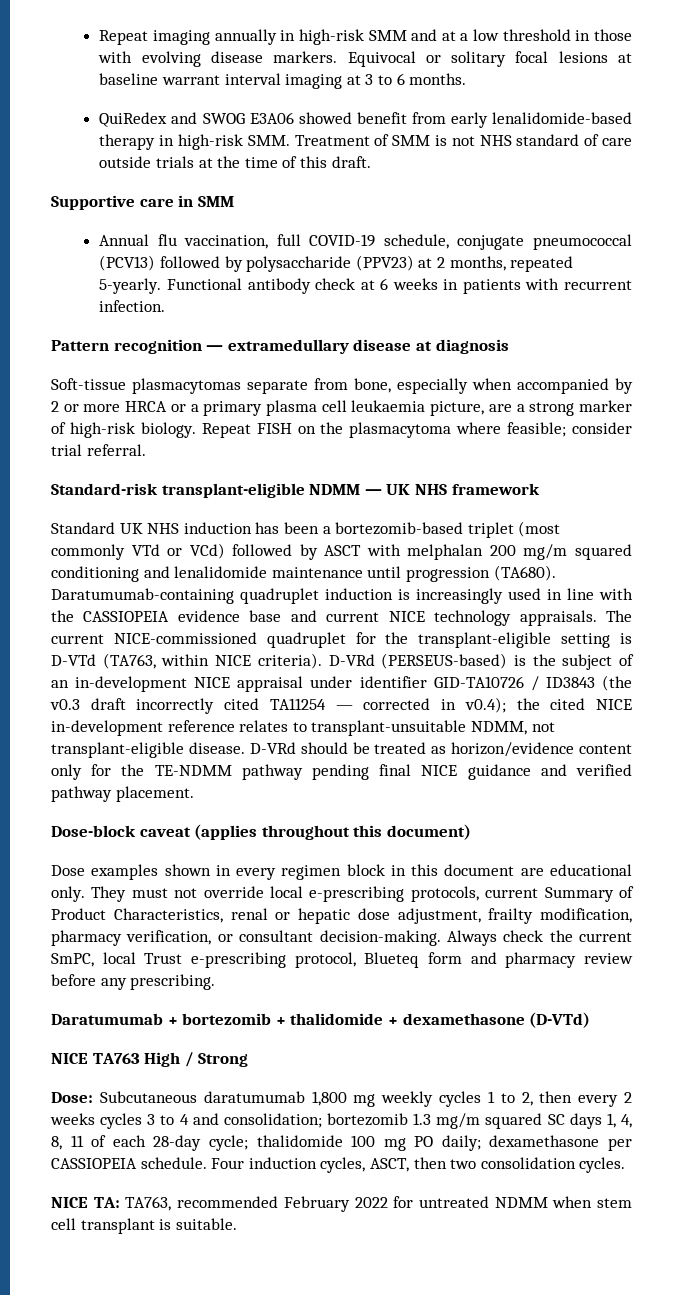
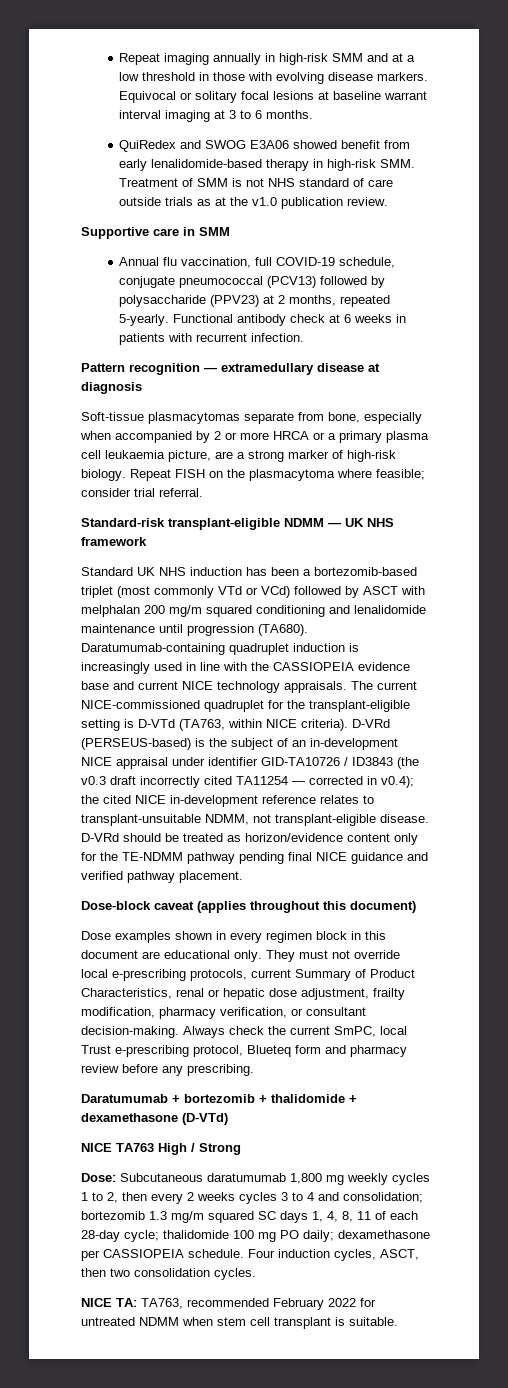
- QuiRedex and SWOG E3A06 showed benefit from early lenalidomide-based therapy in high-risk SMM. Treatment of SMM is not NHS standard of care outside trials at the time of this draft.
+ QuiRedex and SWOG E3A06 showed benefit from early lenalidomide-based therapy in high-risk SMM. Treatment of SMM is not NHS standard of care outside trials as at the v1.0 publication review.

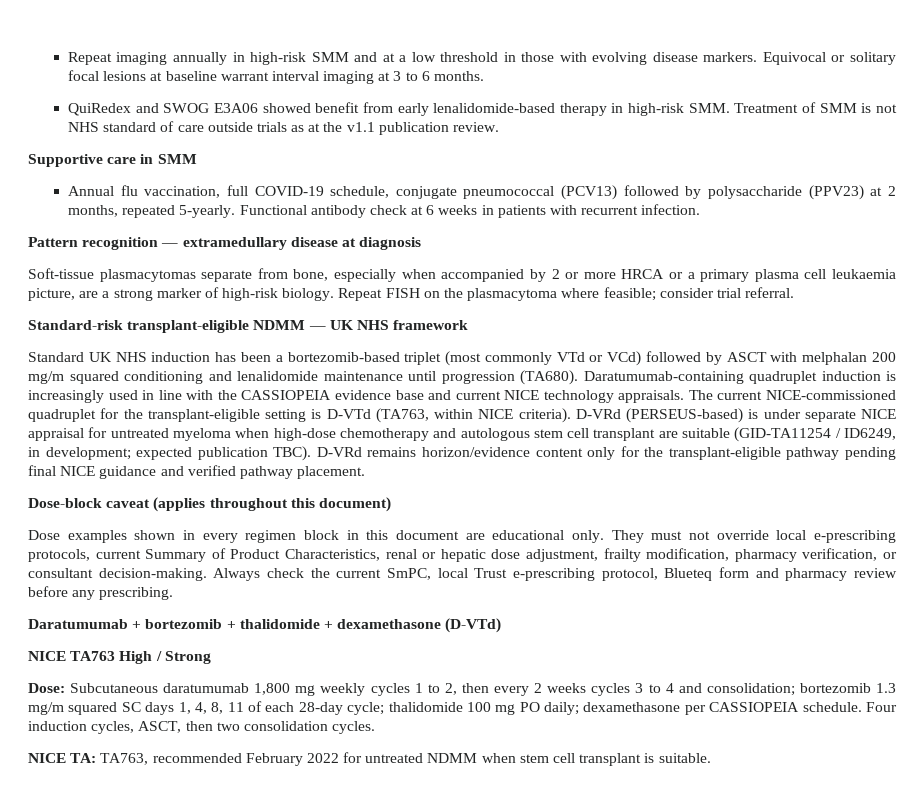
- QuiRedex and SWOG E3A06 showed benefit from early lenalidomide-based therapy in high-risk SMM. Treatment of SMM is not NHS standard of care outside trials as at the v1.0 publication review.
+ QuiRedex and SWOG E3A06 showed benefit from early lenalidomide-based therapy in high-risk SMM. Treatment of SMM is not NHS standard of care outside trials as at the v1.1 publication review.
- D-VRd (PERSEUS-based) is the subject of an in-development NICE appraisal under identifier GID-TA10726 / ID3843 (the v0.3 draft incorrectly cited TA11254 — corrected in v0.4); the cited NICE in-development reference relates to transplant-unsuitable NDMM, not transplant-eligible disease. D-VRd should be treated as horizon/evidence content only for the TE-NDMM pathway pending final NICE guidance and verified pathway placement.
+ D-VRd (PERSEUS-based) is under separate NICE appraisal for untreated myeloma when high-dose chemotherapy and autologous stem cell transplant are suitable (GID-TA11254 / ID6249, in development; expected publication TBC). D-VRd remains horizon/evidence content only for the transplant-eligible pathway pending final NICE guidance and verified pathway placement.

